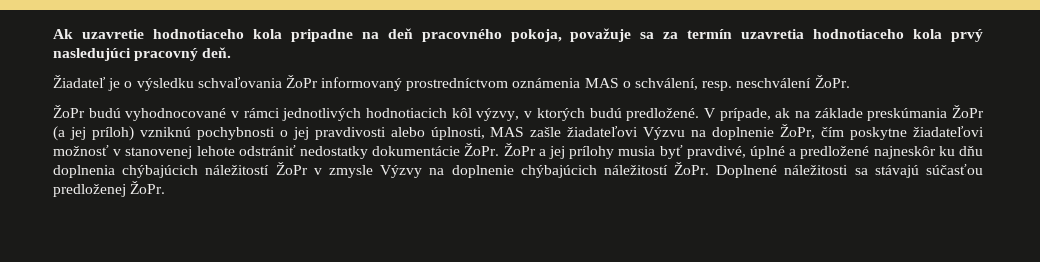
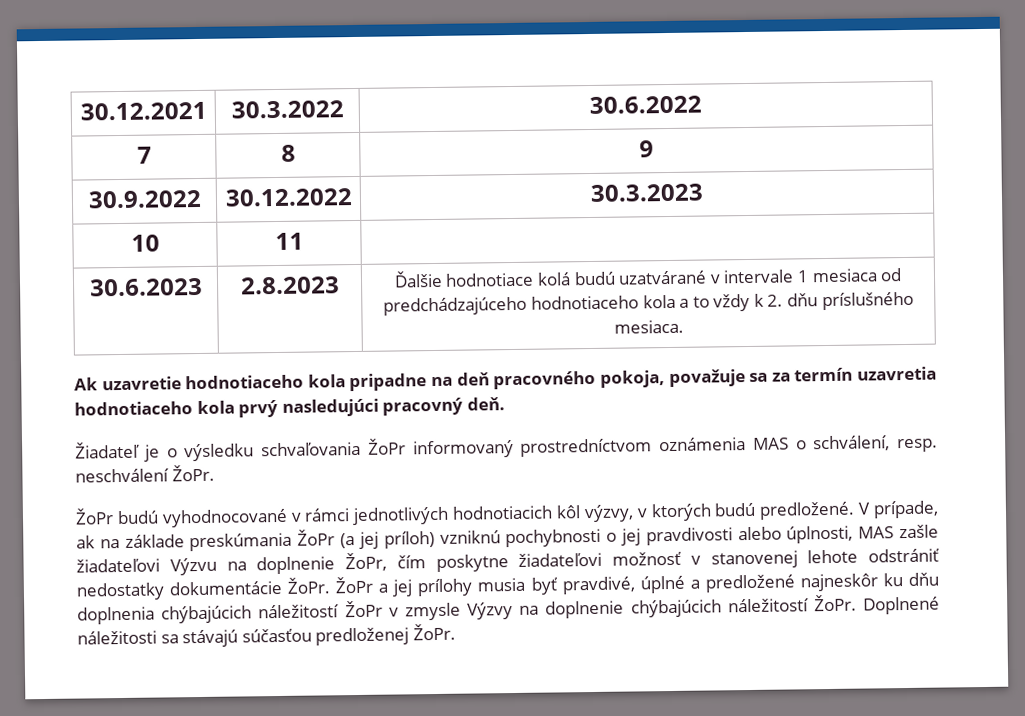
+ 30.12.2021 | 30.3.2022 | 30.6.2022
+ 7 | 8 | 9
+ 30.9.2022 | 30.12.2022 | 30.3.2023
+ 10 | 11 |
+ 30.6.2023 | 2.8.2023 | Ďalšie hodnotiace kolá budú uzatvárané v intervale 1 mesiaca od predchádzajúceho hodnotiaceho kola a to vždy k 2. dňu príslušného mesiaca.

